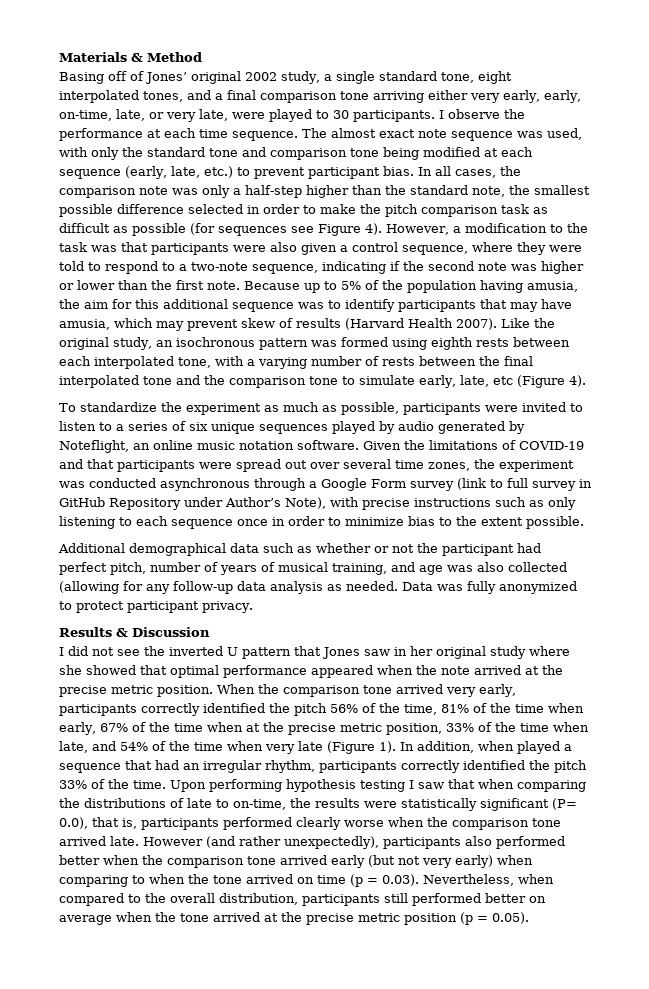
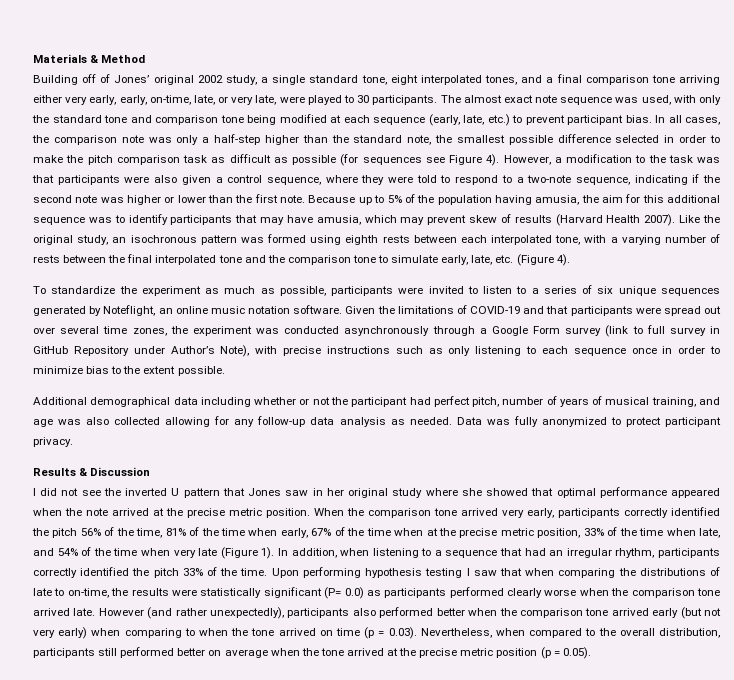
- Basing off of Jones’ original 2002 study, a single standard tone, eight interpolated tones, and a final comparison tone arriving either very early, early, on-time, late, or very late, were played to 30 participants.
+ Building off of Jones’ original 2002 study, a single standard tone, eight interpolated tones, and a final comparison tone arriving either very early, early, on-time, late, or very late, were played to 30 participants.
- I observe the performance at each time sequence.
- Like the original study, an isochronous pattern was formed using eighth rests between each interpolated tone, with a varying number of rests between the final interpolated tone and the comparison tone to simulate early, late, etc (Figure 4).
+ Like the original study, an isochronous pattern was formed using eighth rests between each interpolated tone, with a varying number of rests between the final interpolated tone and the comparison tone to simulate early, late, etc. (Figure 4).
- To standardize the experiment as much as possible, participants were invited to listen to a series of six unique sequences played by audio generated by Noteflight, an online music notation software.
+ To standardize the experiment as much as possible, participants were invited to listen to a series of six unique sequences generated by Noteflight, an online music notation software.
- Given the limitations of COVID-19 and that participants were spread out over several time zones, the experiment was conducted asynchronous through a Google Form survey (link to full survey in GitHub Repository under Author’s Note), with precise instructions such as only listening to each sequence once in order to minimize bias to the extent possible.
+ Given the limitations of COVID-19 and that participants were spread out over several time zones, the experiment was conducted asynchronously through a Google Form survey (link to full survey in GitHub Repository under Author’s Note), with precise instructions such as only listening to each sequence once in order to minimize bias to the extent possible.
- Additional demographical data such as whether or not the participant had perfect pitch, number of years of musical training, and age was also collected (allowing for any follow-up data analysis as needed.
+ Additional demographical data including whether or not the participant had perfect pitch, number of years of musical training, and age was also collected allowing for any follow-up data analysis as needed.
- In addition, when played a sequence that had an irregular rhythm, participants correctly identified the pitch 33% of the time.
+ In addition, when listening to a sequence that had an irregular rhythm, participants correctly identified the pitch 33% of the time.
- Upon performing hypothesis testing I saw that when comparing the distributions of late to on-time, the results were statistically significant (P= 0.0), that is, participants performed clearly worse when the comparison tone arrived late.
+ Upon performing hypothesis testing I saw that when comparing the distributions of late to on-time, the results were statistically significant (P= 0.0) as participants performed clearly worse when the comparison tone arrived late.

